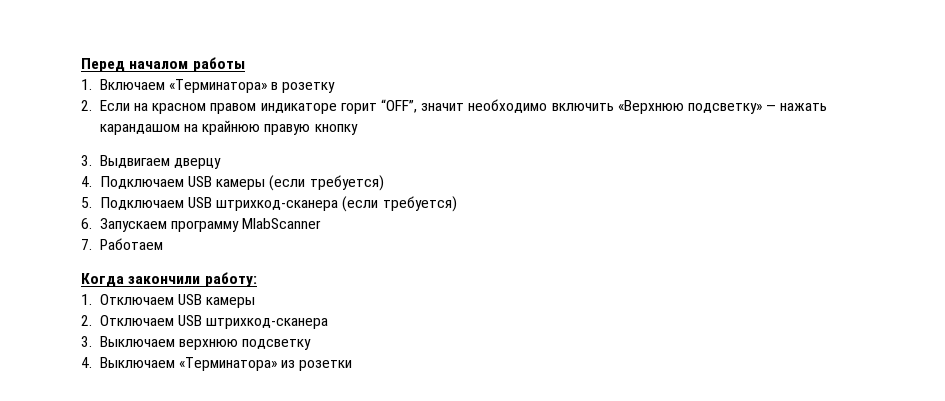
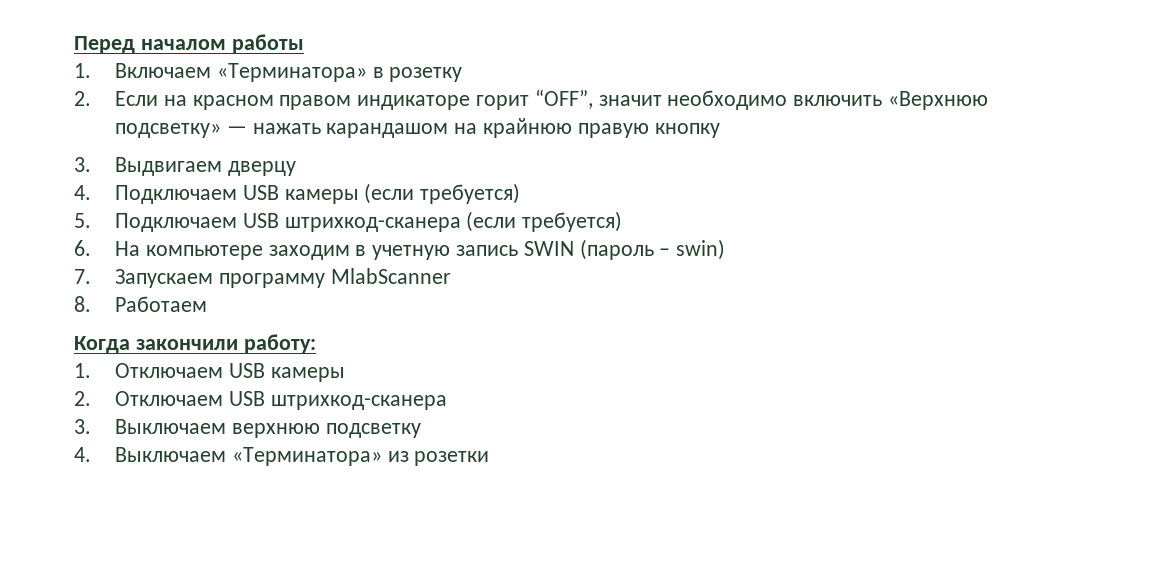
- 6. Запускаем программу MlabScanner
+ 6. На компьютере заходим в учетную запись SWIN (пароль – swin)
+ 7. Запускаем программу MlabScanner
- 7. Работаем
+ 8. Работаем

